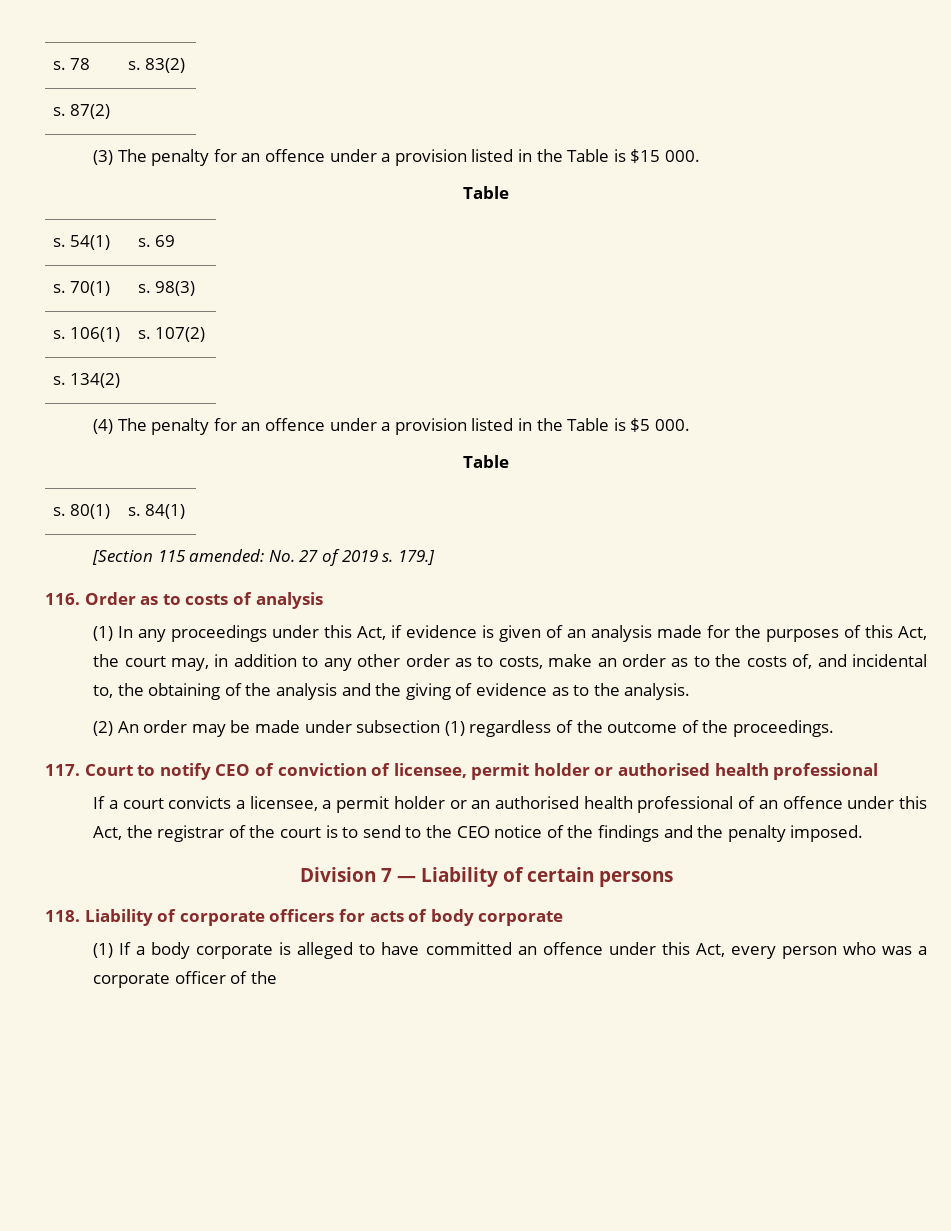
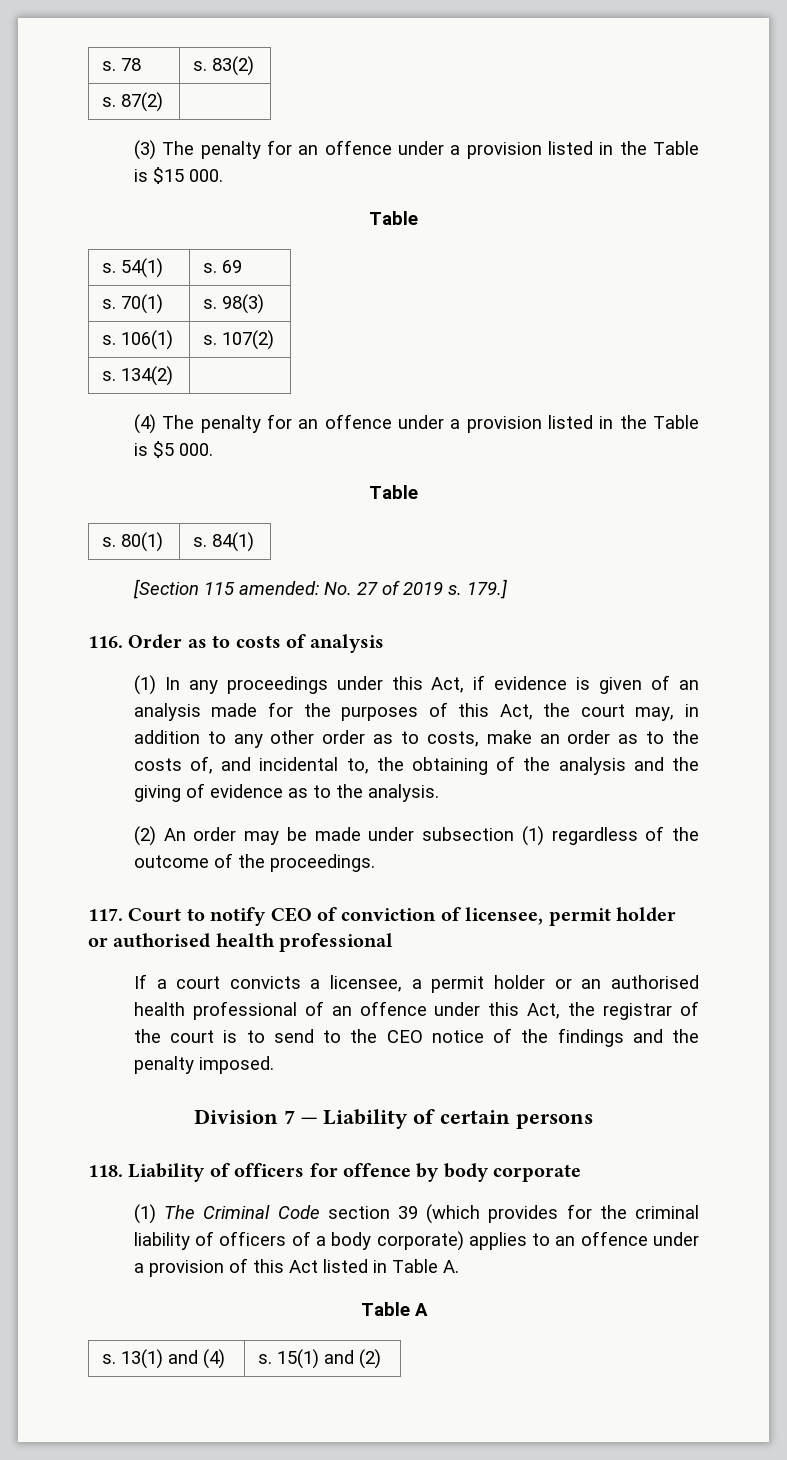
- 118. Liability of corporate officers for acts of body corporate
+ 118. Liability of officers for offence by body corporate
- (1) If a body corporate is alleged to have committed an offence under this Act, every person who was a corporate officer of the
+ (1) The Criminal Code section 39 (which provides for the criminal liability of officers of a body corporate) applies to an offence under a provision of this Act listed in Table A.
+ Table A
+ s. 13(1) and (4) | s. 15(1) and (2)

